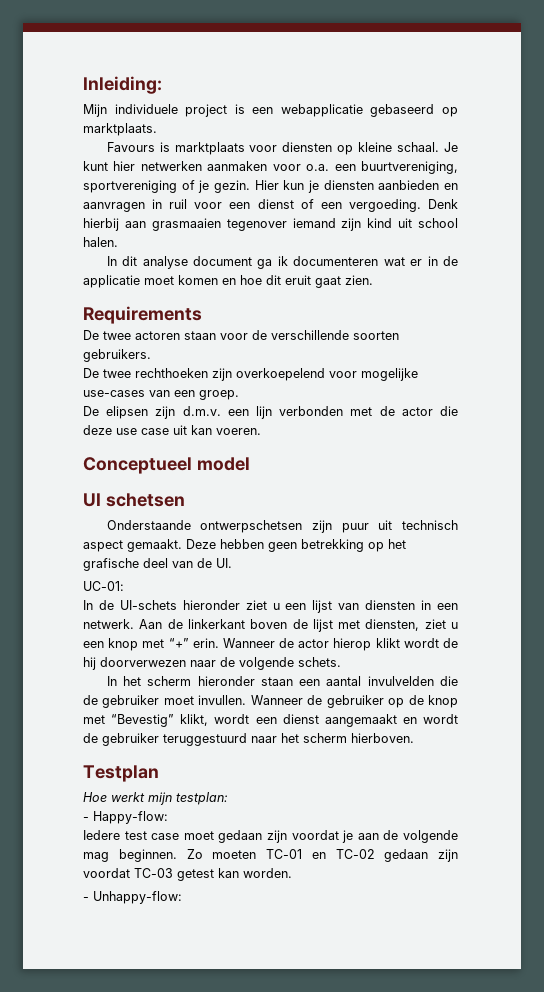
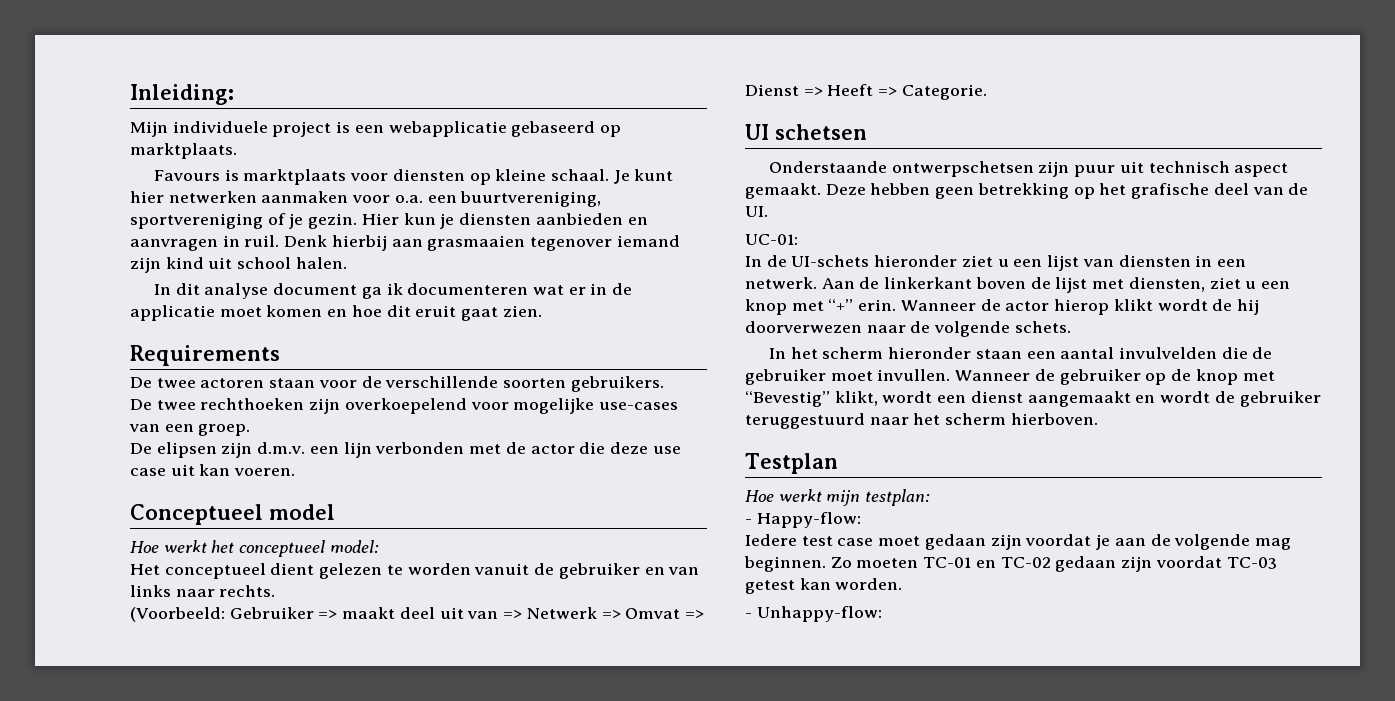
- Hier kun je diensten aanbieden en aanvragen in ruil voor een dienst of een vergoeding.
+ Hier kun je diensten aanbieden en aanvragen in ruil.
+ Hoe werkt het conceptueel model:
+ Het conceptueel dient gelezen te worden vanuit de gebruiker en van links naar rechts.
+ (Voorbeeld: Gebruiker => maakt deel uit van => Netwerk => Omvat => Dienst => Heeft => Categorie.

